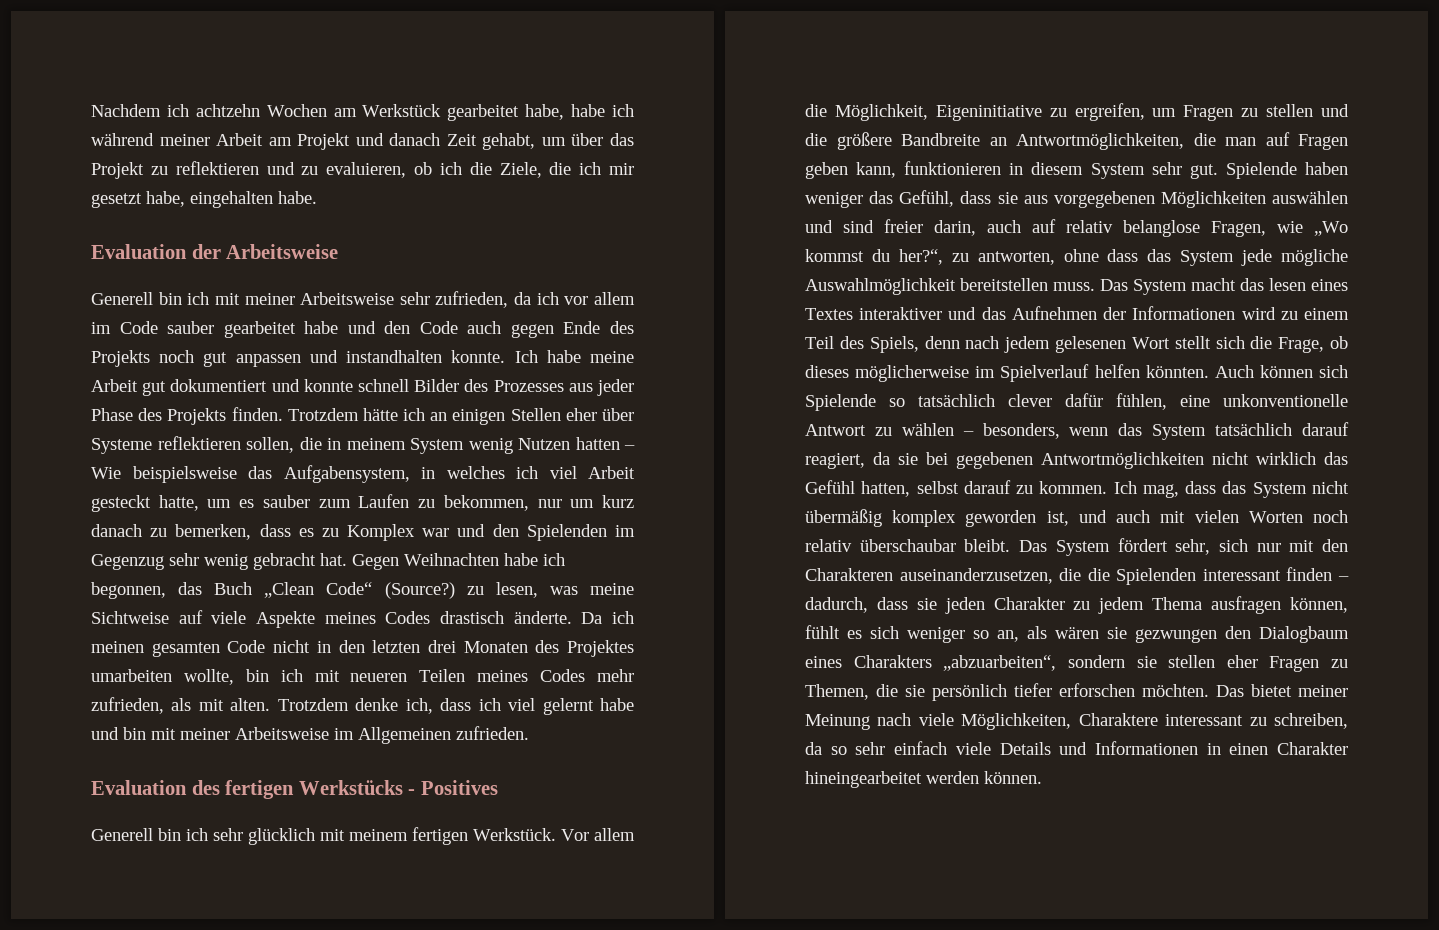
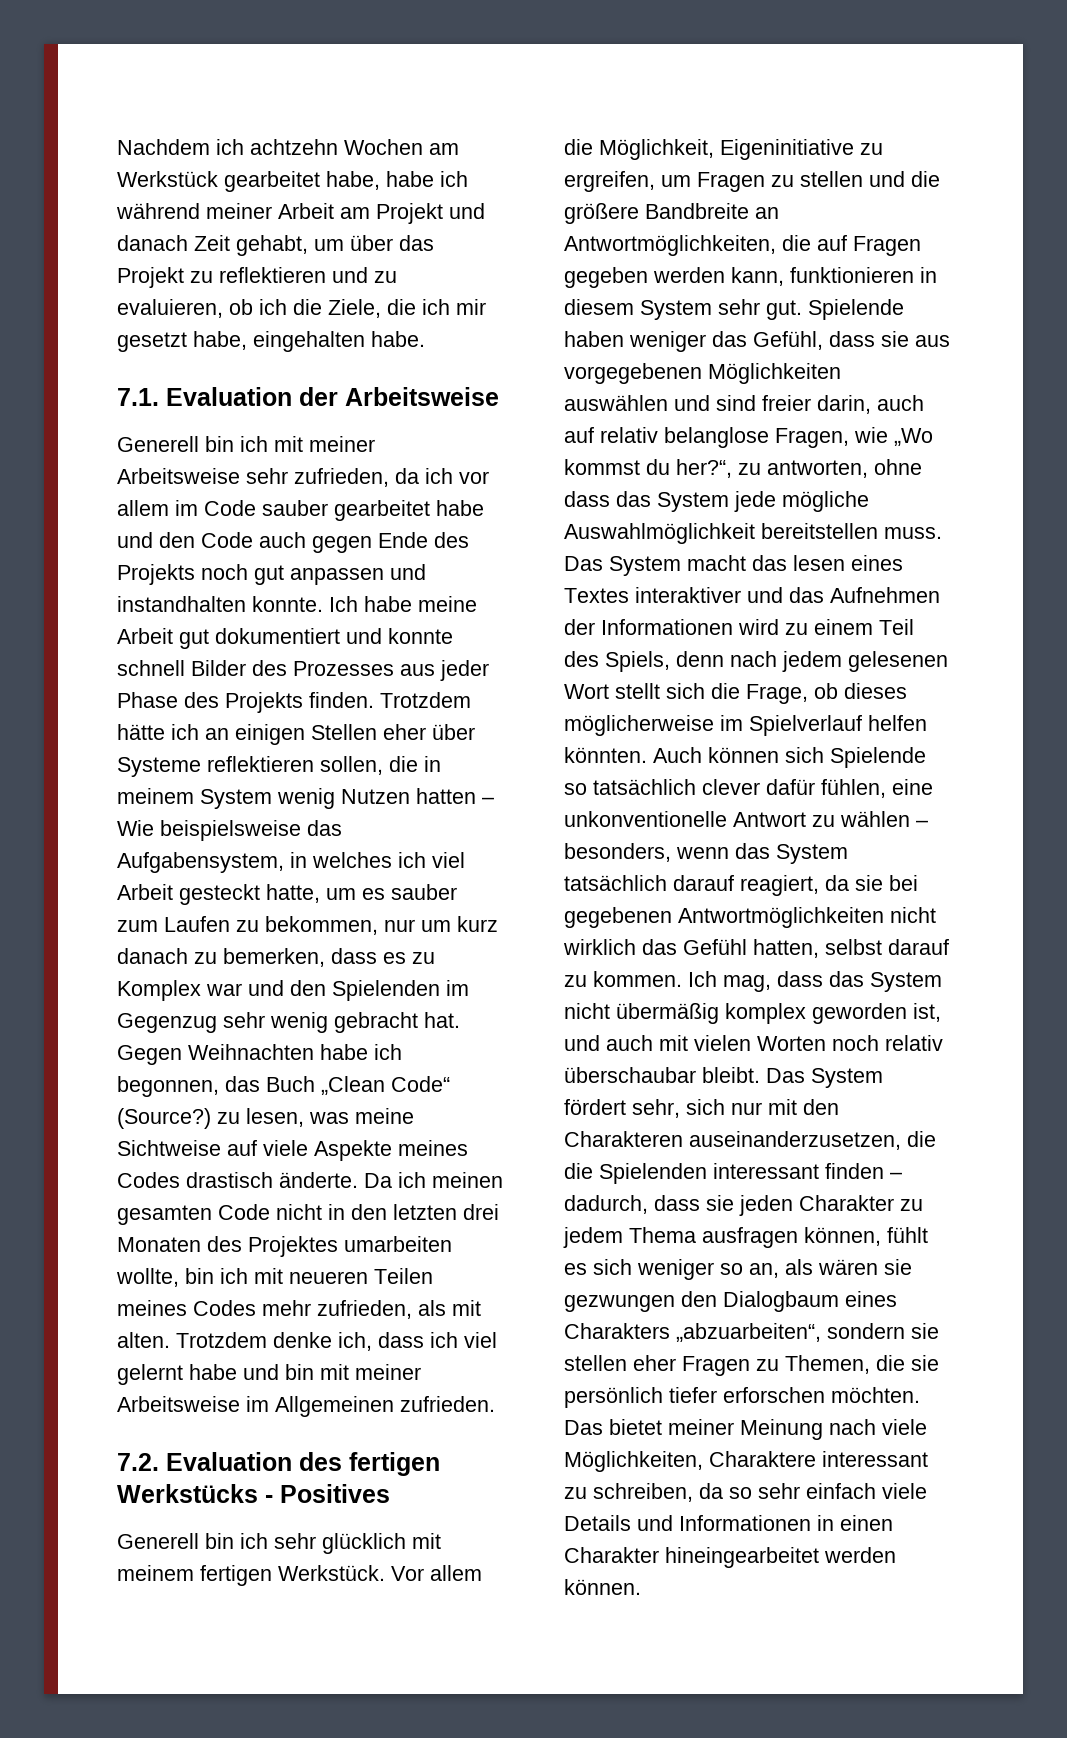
- Evaluation der Arbeitsweise
+ 7.1. Evaluation der Arbeitsweise
- Evaluation des fertigen Werkstücks - Positives
+ 7.2. Evaluation des fertigen Werkstücks - Positives
- Vor allem die Möglichkeit, Eigeninitiative zu ergreifen, um Fragen zu stellen und die größere Bandbreite an Antwortmöglichkeiten, die man auf Fragen geben kann, funktionieren in diesem System sehr gut.
+ Vor allem die Möglichkeit, Eigeninitiative zu ergreifen, um Fragen zu stellen und die größere Bandbreite an Antwortmöglichkeiten, die auf Fragen gegeben werden kann, funktionieren in diesem System sehr gut.

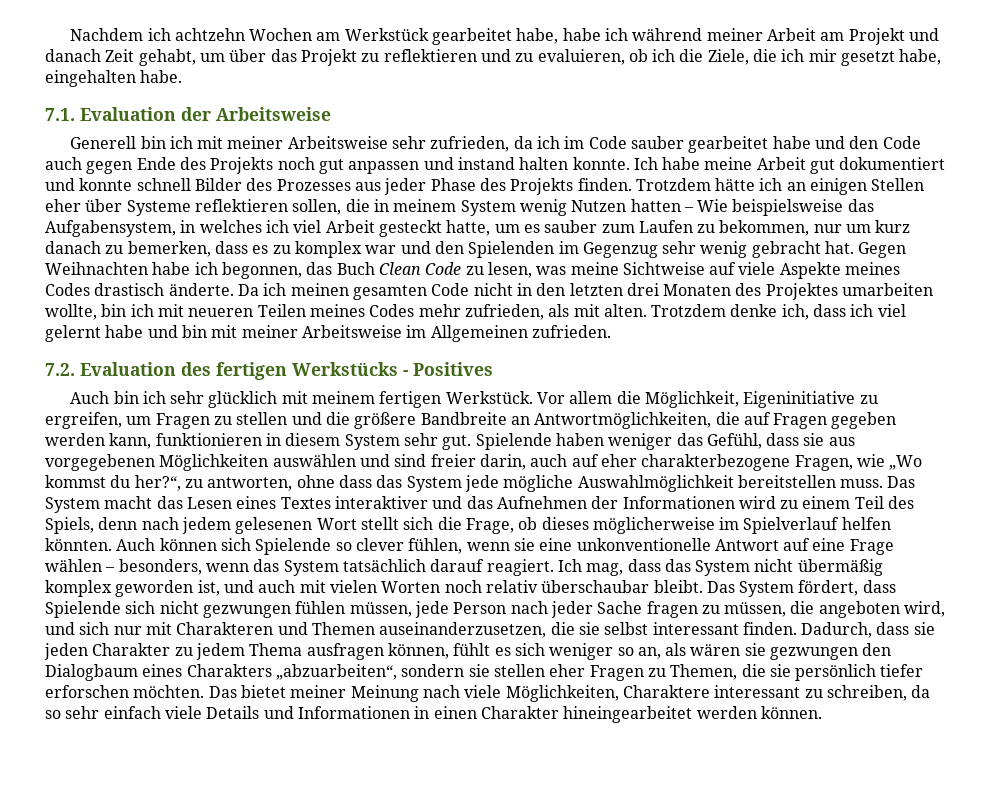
- Generell bin ich mit meiner Arbeitsweise sehr zufrieden, da ich vor allem im Code sauber gearbeitet habe und den Code auch gegen Ende des Projekts noch gut anpassen und instandhalten konnte.
+ Generell bin ich mit meiner Arbeitsweise sehr zufrieden, da ich im Code sauber gearbeitet habe und den Code auch gegen Ende des Projekts noch gut anpassen und instand halten konnte.
- Trotzdem hätte ich an einigen Stellen eher über Systeme reflektieren sollen, die in meinem System wenig Nutzen hatten – Wie beispielsweise das Aufgabensystem, in welches ich viel Arbeit gesteckt hatte, um es sauber zum Laufen zu bekommen, nur um kurz danach zu bemerken, dass es zu Komplex war und den Spielenden im Gegenzug sehr wenig gebracht hat.
+ Trotzdem hätte ich an einigen Stellen eher über Systeme reflektieren sollen, die in meinem System wenig Nutzen hatten – Wie beispielsweise das Aufgabensystem, in welches ich viel Arbeit gesteckt hatte, um es sauber zum Laufen zu bekommen, nur um kurz danach zu bemerken, dass es zu komplex war und den Spielenden im Gegenzug sehr wenig gebracht hat.
- Gegen Weihnachten habe ich begonnen, das Buch „Clean Code“ (Source?) zu lesen, was meine Sichtweise auf viele Aspekte meines Codes drastisch änderte.
+ Gegen Weihnachten habe ich begonnen, das Buch Clean Code zu lesen, was meine Sichtweise auf viele Aspekte meines Codes drastisch änderte.
- Generell bin ich sehr glücklich mit meinem fertigen Werkstück.
+ Auch bin ich sehr glücklich mit meinem fertigen Werkstück.
- Spielende haben weniger das Gefühl, dass sie aus vorgegebenen Möglichkeiten auswählen und sind freier darin, auch auf relativ belanglose Fragen, wie „Wo kommst du her?“, zu antworten, ohne dass das System jede mögliche Auswahlmöglichkeit bereitstellen muss.
+ Spielende haben weniger das Gefühl, dass sie aus vorgegebenen Möglichkeiten auswählen und sind freier darin, auch auf eher charakterbezogene Fragen, wie „Wo kommst du her?“, zu antworten, ohne dass das System jede mögliche Auswahlmöglichkeit bereitstellen muss.
- Das System macht das lesen eines Textes interaktiver und das Aufnehmen der Informationen wird zu einem Teil des Spiels, denn nach jedem gelesenen Wort stellt sich die Frage, ob dieses möglicherweise im Spielverlauf helfen könnten.
+ Das System macht das Lesen eines Textes interaktiver und das Aufnehmen der Informationen wird zu einem Teil des Spiels, denn nach jedem gelesenen Wort stellt sich die Frage, ob dieses möglicherweise im Spielverlauf helfen könnten.
- Auch können sich Spielende so tatsächlich clever dafür fühlen, eine unkonventionelle Antwort zu wählen – besonders, wenn das System tatsächlich darauf reagiert, da sie bei gegebenen Antwortmöglichkeiten nicht wirklich das Gefühl hatten, selbst darauf zu kommen.
+ Auch können sich Spielende so clever fühlen, wenn sie eine unkonventionelle Antwort auf eine Frage wählen – besonders, wenn das System tatsächlich darauf reagiert.
- Das System fördert sehr, sich nur mit den Charakteren auseinanderzusetzen, die die Spielenden interessant finden – dadurch, dass sie jeden Charakter zu jedem Thema ausfragen können, fühlt es sich weniger so an, als wären sie gezwungen den Dialogbaum eines Charakters „abzuarbeiten“, sondern sie stellen eher Fragen zu Themen, die sie persönlich tiefer erforschen möchten.
+ Das System fördert, dass Spielende sich nicht gezwungen fühlen müssen, jede Person nach jeder Sache fragen zu müssen, die angeboten wird, und sich nur mit Charakteren und Themen auseinanderzusetzen, die sie selbst interessant finden. Dadurch, dass sie jeden Charakter zu jedem Thema ausfragen können, fühlt es sich weniger so an, als wären sie gezwungen den Dialogbaum eines Charakters „abzuarbeiten“, sondern sie stellen eher Fragen zu Themen, die sie persönlich tiefer erforschen möchten.

